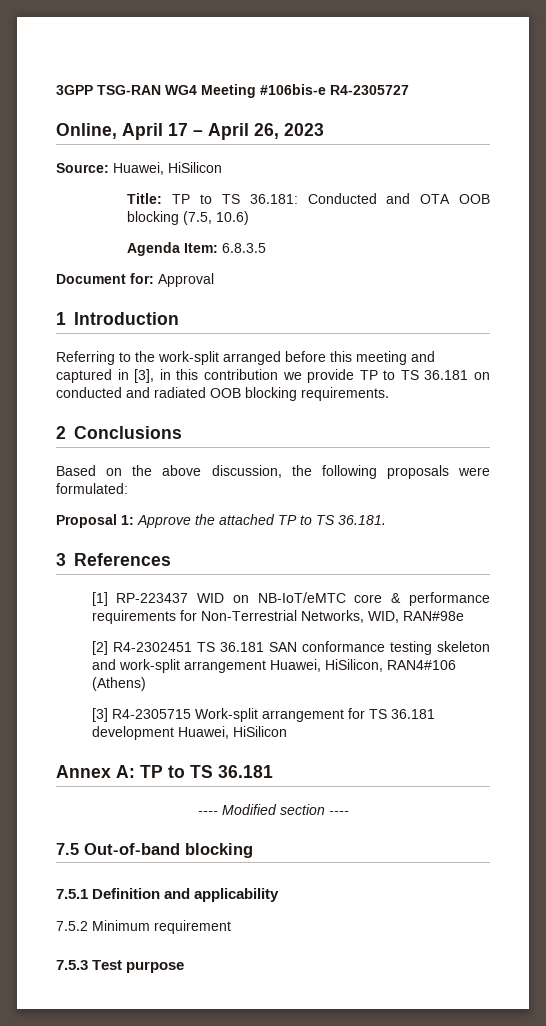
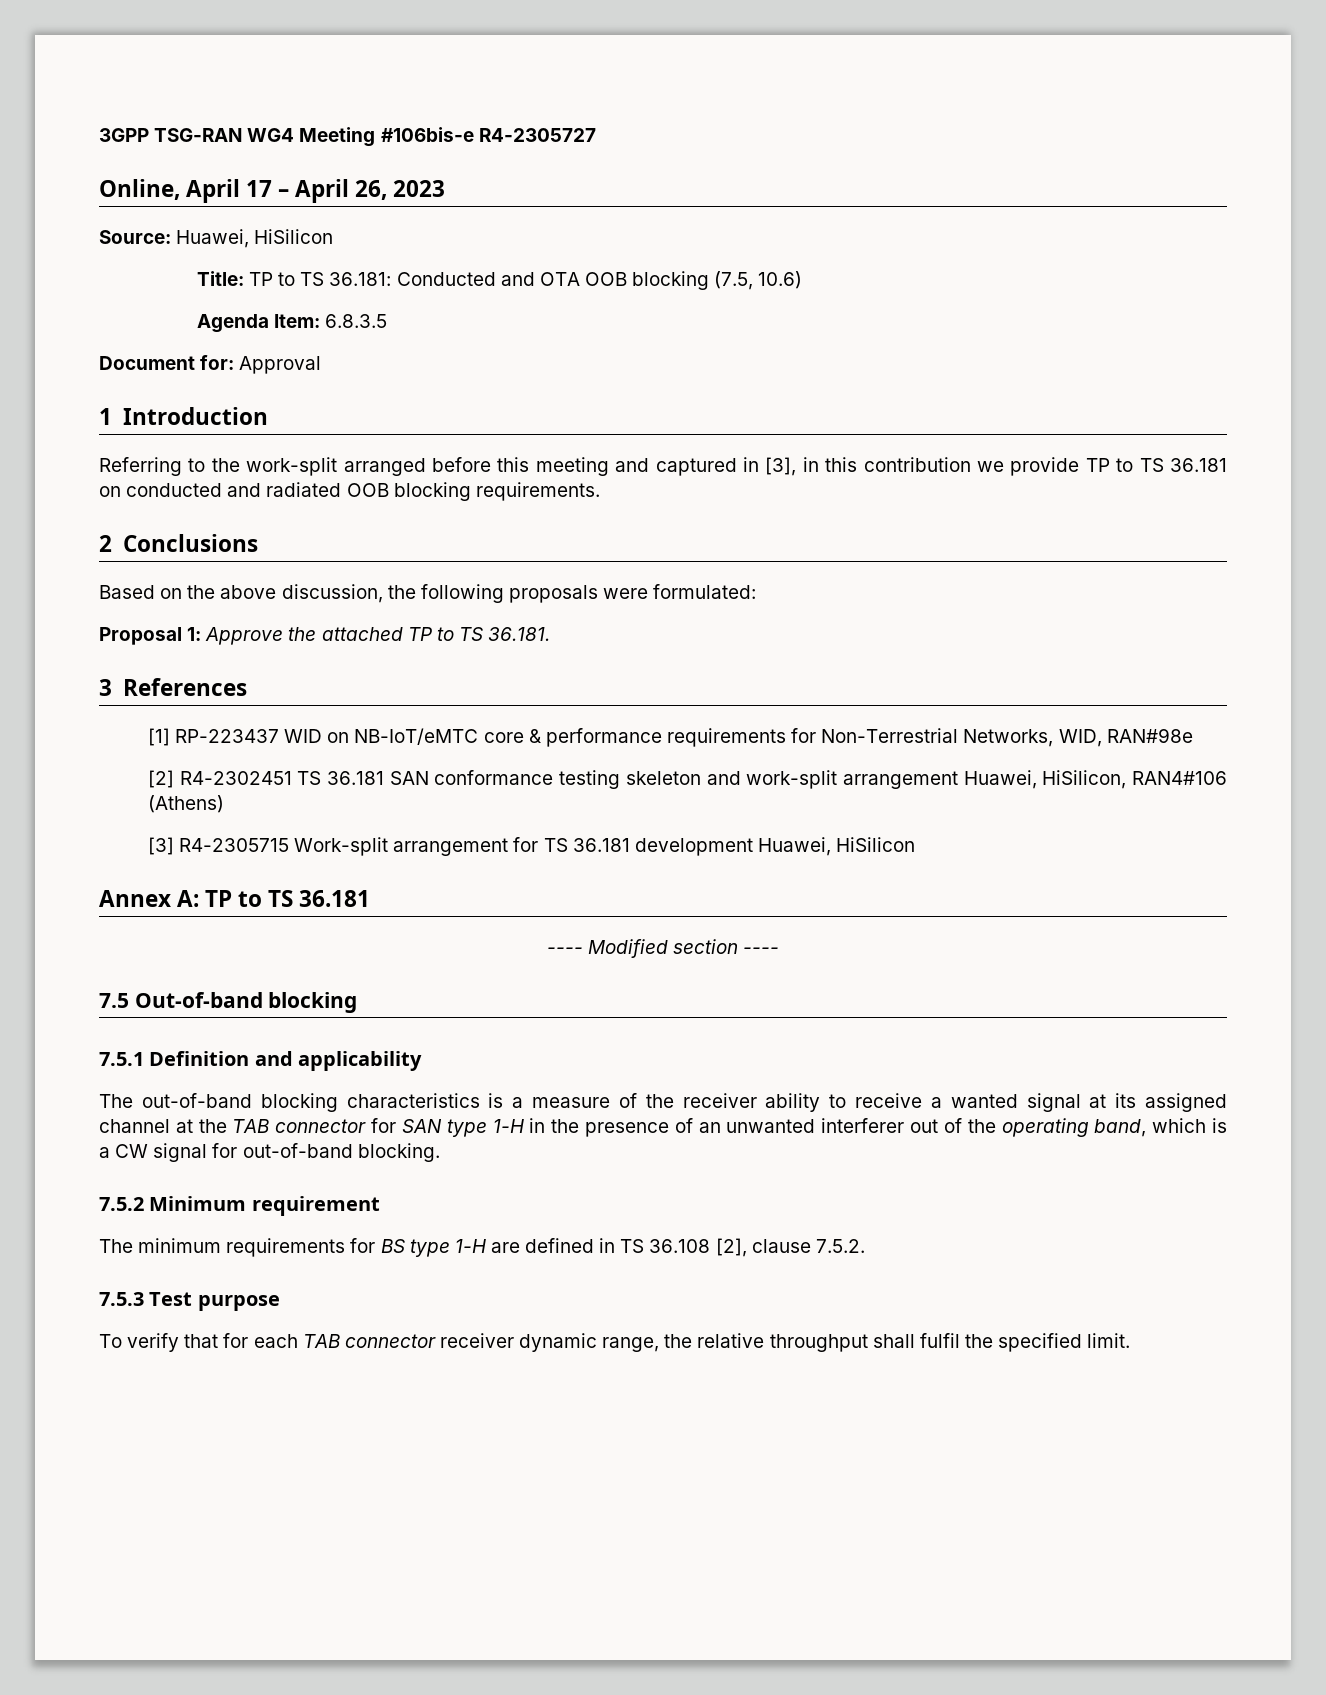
+ The out-of-band blocking characteristics is a measure of the receiver ability to receive a wanted signal at its assigned channel at the TAB connector for SAN type 1-H in the presence of an unwanted interferer out of the operating band, which is a CW signal for out-of-band blocking.
  7.5.2 Minimum requirement
+ The minimum requirements for BS type 1-H are defined in TS 36.108 [2], clause 7.5.2.
  7.5.3 Test purpose
+ To verify that for each TAB connector receiver dynamic range, the relative throughput shall fulfil the specified limit.

